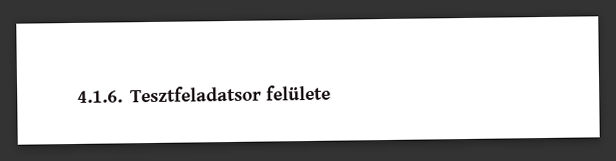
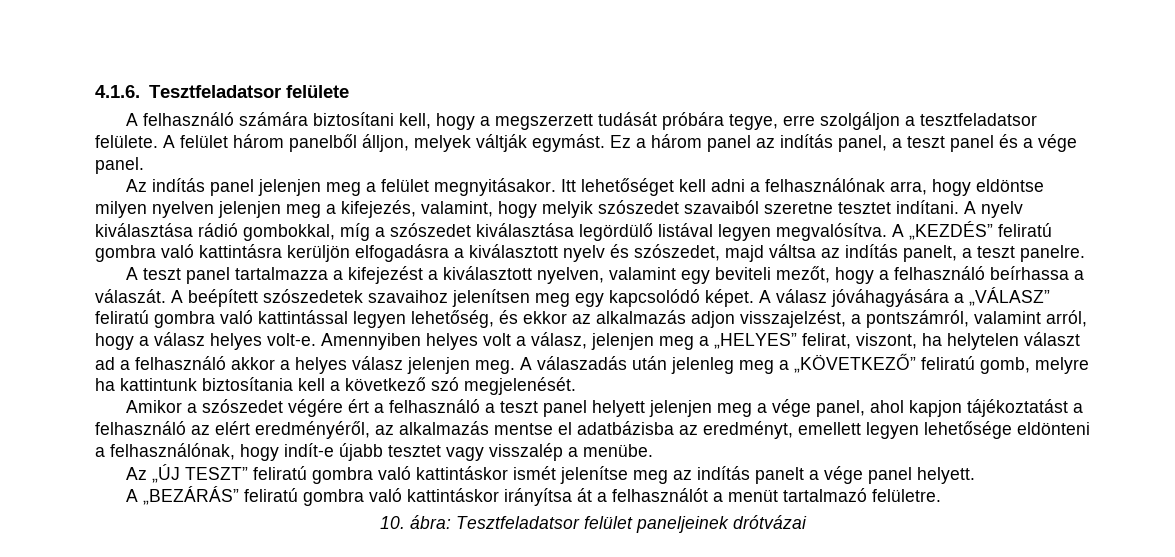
+ A felhasználó számára biztosítani kell, hogy a megszerzett tudását próbára tegye, erre szolgáljon a tesztfeladatsor felülete. A felület három panelből álljon, melyek váltják egymást. Ez a három panel az indítás panel, a teszt panel és a vége panel.
+ Az indítás panel jelenjen meg a felület megnyitásakor. Itt lehetőséget kell adni a felhasználónak arra, hogy eldöntse milyen nyelven jelenjen meg a kifejezés, valamint, hogy melyik szószedet szavaiból szeretne tesztet indítani. A nyelv kiválasztása rádió gombokkal, míg a szószedet kiválasztása legördülő listával legyen megvalósítva. A „KEZDÉS” feliratú gombra való kattintásra kerüljön elfogadásra a kiválasztott nyelv és szószedet, majd váltsa az indítás panelt, a teszt panelre.
+ A teszt panel tartalmazza a kifejezést a kiválasztott nyelven, valamint egy beviteli mezőt, hogy a felhasználó beírhassa a válaszát. A beépített szószedetek szavaihoz jelenítsen meg egy kapcsolódó képet. A válasz jóváhagyására a „VÁLASZ” feliratú gombra való kattintással legyen lehetőség, és ekkor az alkalmazás adjon visszajelzést, a pontszámról, valamint arról, hogy a válasz helyes volt-e. Amennyiben helyes volt a válasz, jelenjen meg a „HELYES” felirat, viszont, ha helytelen választ ad a felhasználó akkor a helyes válasz jelenjen meg. A válaszadás után jelenleg meg a „KÖVETKEZŐ” feliratú gomb, melyre ha kattintunk biztosítania kell a következő szó megjelenését.
+ Amikor a szószedet végére ért a felhasználó a teszt panel helyett jelenjen meg a vége panel, ahol kapjon tájékoztatást a felhasználó az elért eredményéről, az alkalmazás mentse el adatbázisba az eredményt, emellett legyen lehetősége eldönteni a felhasználónak, hogy indít-e újabb tesztet vagy visszalép a menübe.
+ Az „ÚJ TESZT” feliratú gombra való kattintáskor ismét jelenítse meg az indítás panelt a vége panel helyett.
+ A „BEZÁRÁS” feliratú gombra való kattintáskor irányítsa át a felhasználót a menüt tartalmazó felületre.
+ 10. ábra: Tesztfeladatsor felület paneljeinek drótvázai

